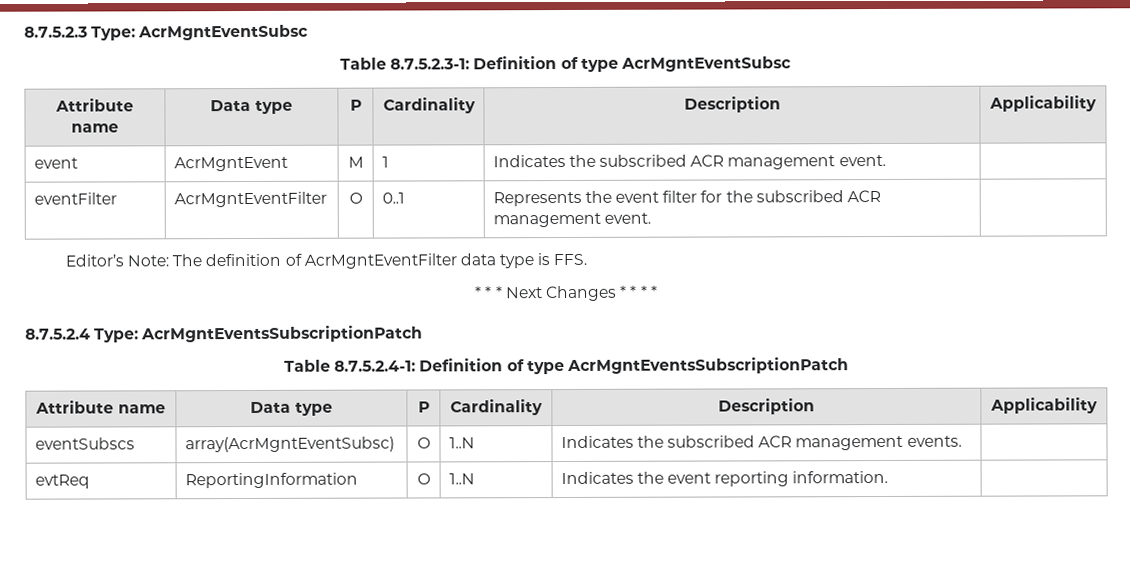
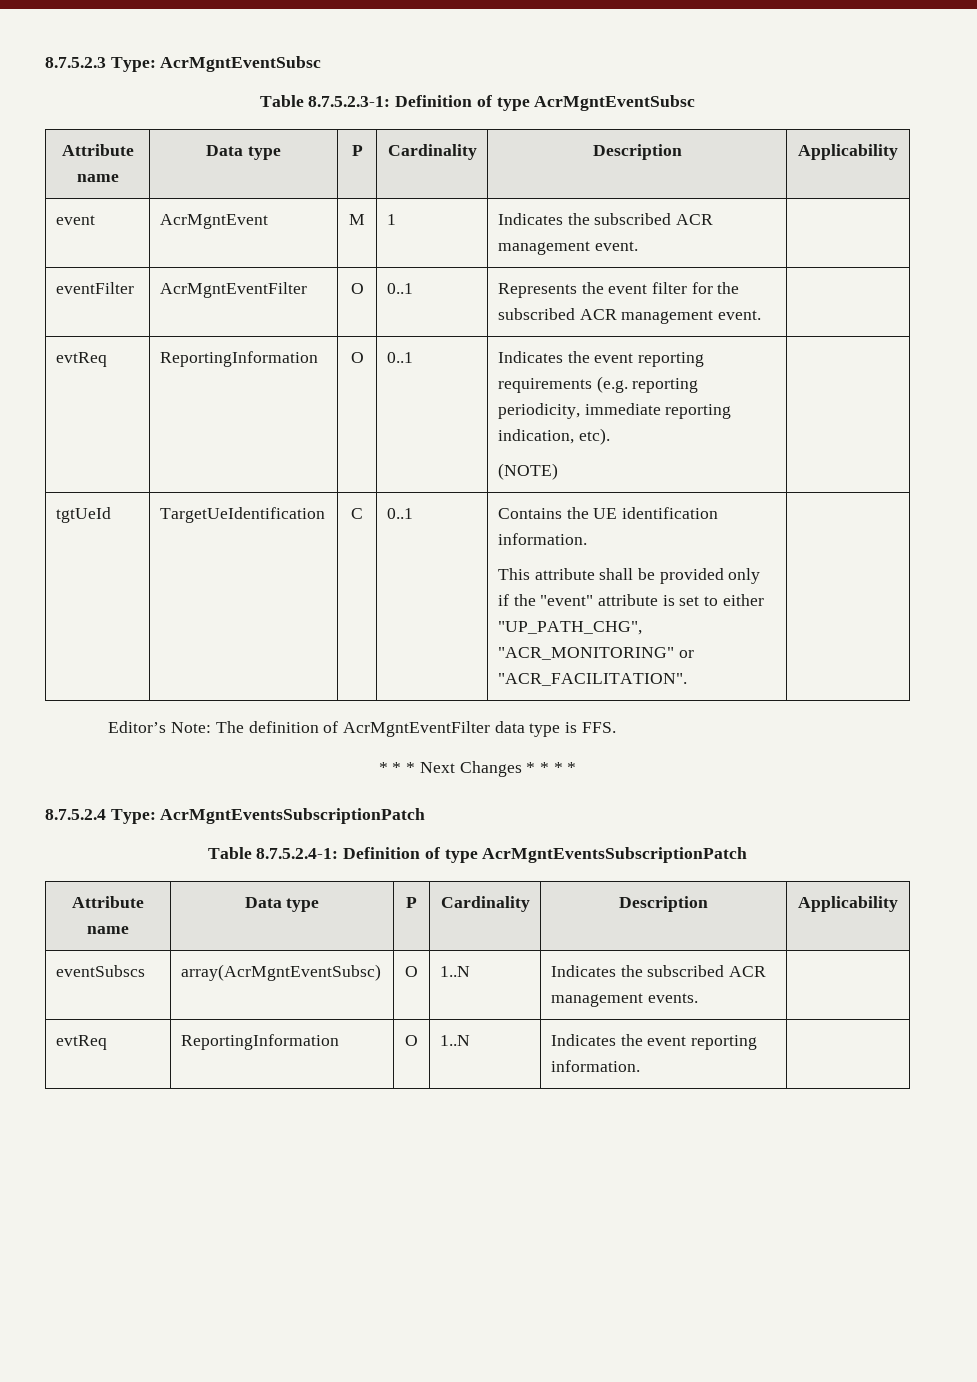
+ evtReq | ReportingInformation | O | 0..1 | Indicates the event reporting requirements (e.g. reporting periodicity, immediate reporting indication, etc).
+ (NOTE) |
+ tgtUeId | TargetUeIdentification | C | 0..1 | Contains the UE identification information.
+ This attribute shall be provided only if the "event" attribute is set to either "UP_PATH_CHG", "ACR_MONITORING" or "ACR_FACILITATION". |

